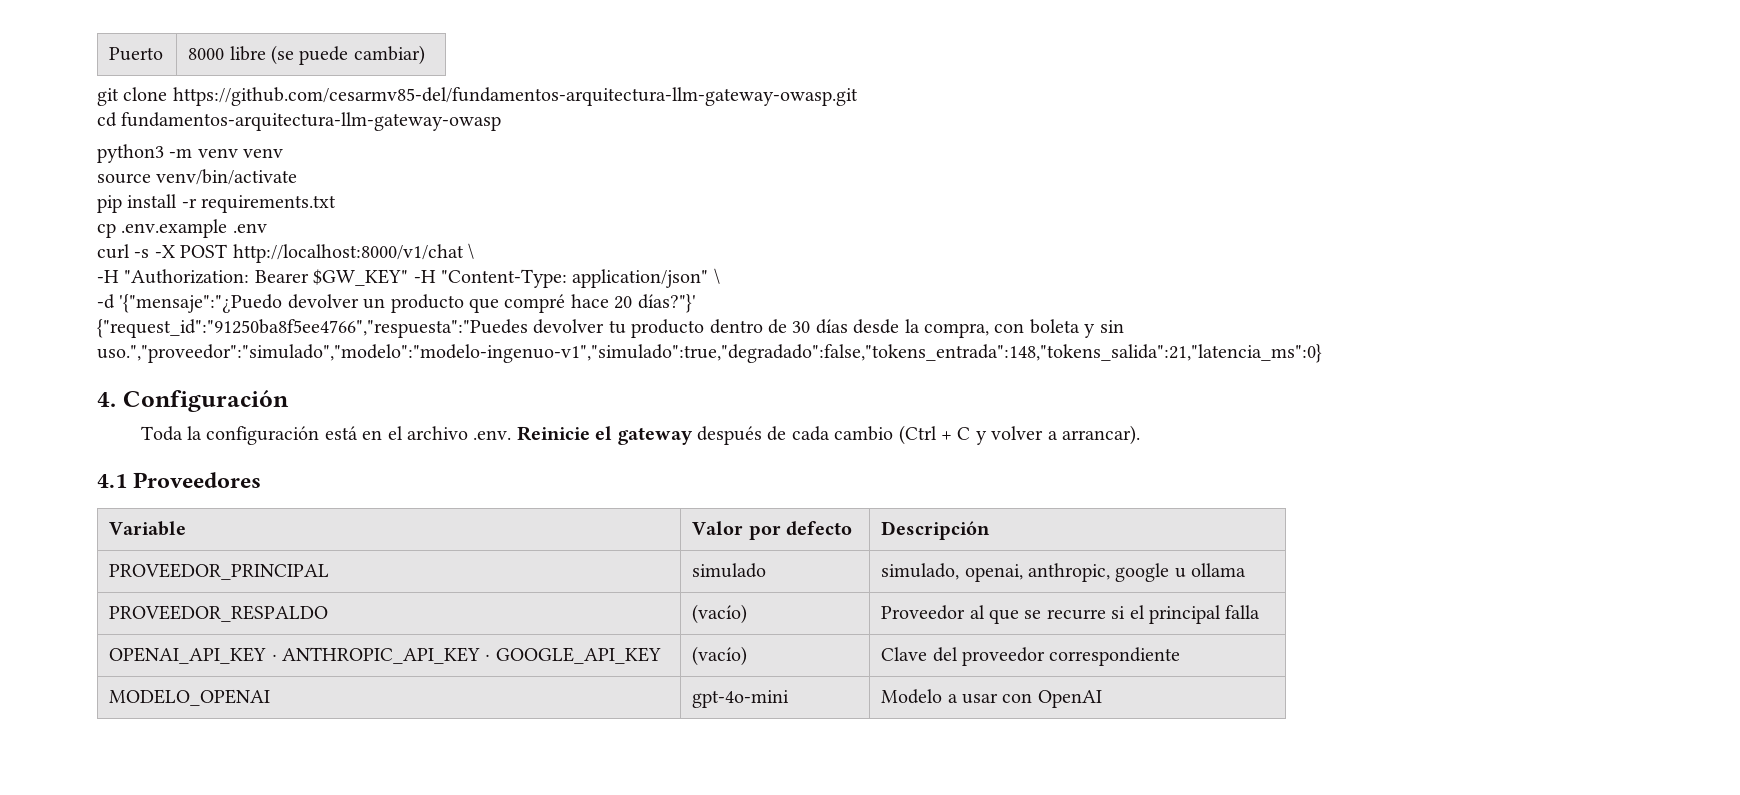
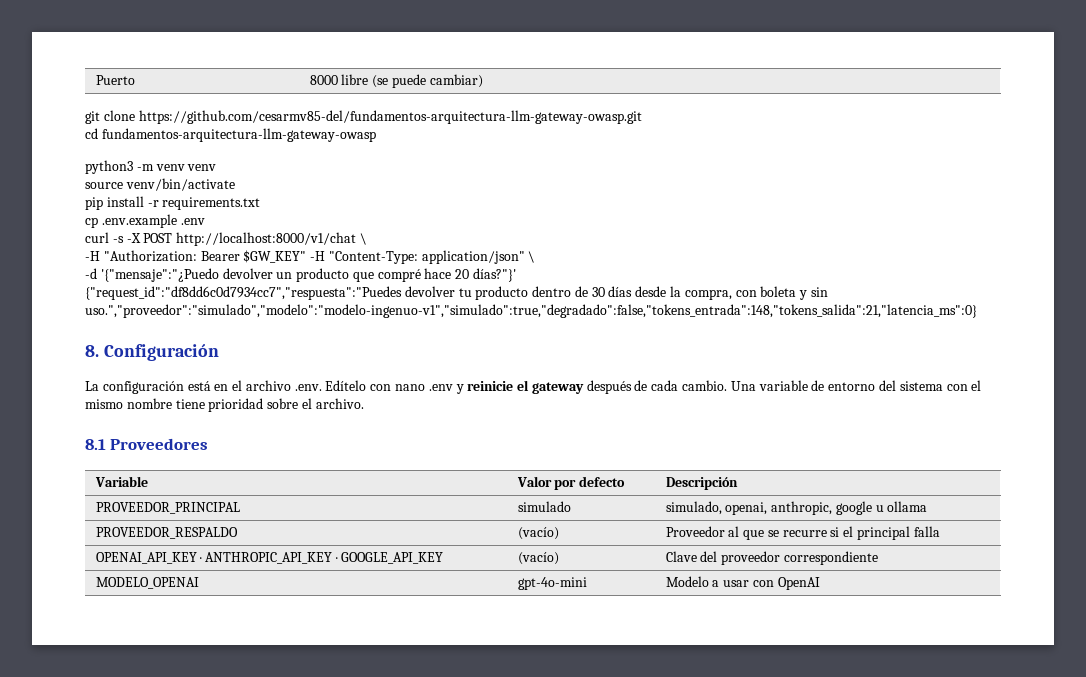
- {"request_id":"91250ba8f5ee4766","respuesta":"Puedes devolver tu producto dentro de 30 días desde la compra, con boleta y sin uso.","proveedor":"simulado","modelo":"modelo-ingenuo-v1","simulado":true,"degradado":false,"tokens_entrada":148,"tokens_salida":21,"latencia_ms":0}
+ {"request_id":"df8dd6c0d7934cc7","respuesta":"Puedes devolver tu producto dentro de 30 días desde la compra, con boleta y sin uso.","proveedor":"simulado","modelo":"modelo-ingenuo-v1","simulado":true,"degradado":false,"tokens_entrada":148,"tokens_salida":21,"latencia_ms":0}
- 4. Configuración
+ 8. Configuración
- Toda la configuración está en el archivo .env. Reinicie el gateway después de cada cambio (Ctrl + C y volver a arrancar).
- 4.1 Proveedores
+ La configuración está en el archivo .env. Edítelo con nano .env y reinicie el gateway después de cada cambio. Una variable de entorno del sistema con el mismo nombre tiene prioridad sobre el archivo.
+ 8.1 Proveedores

